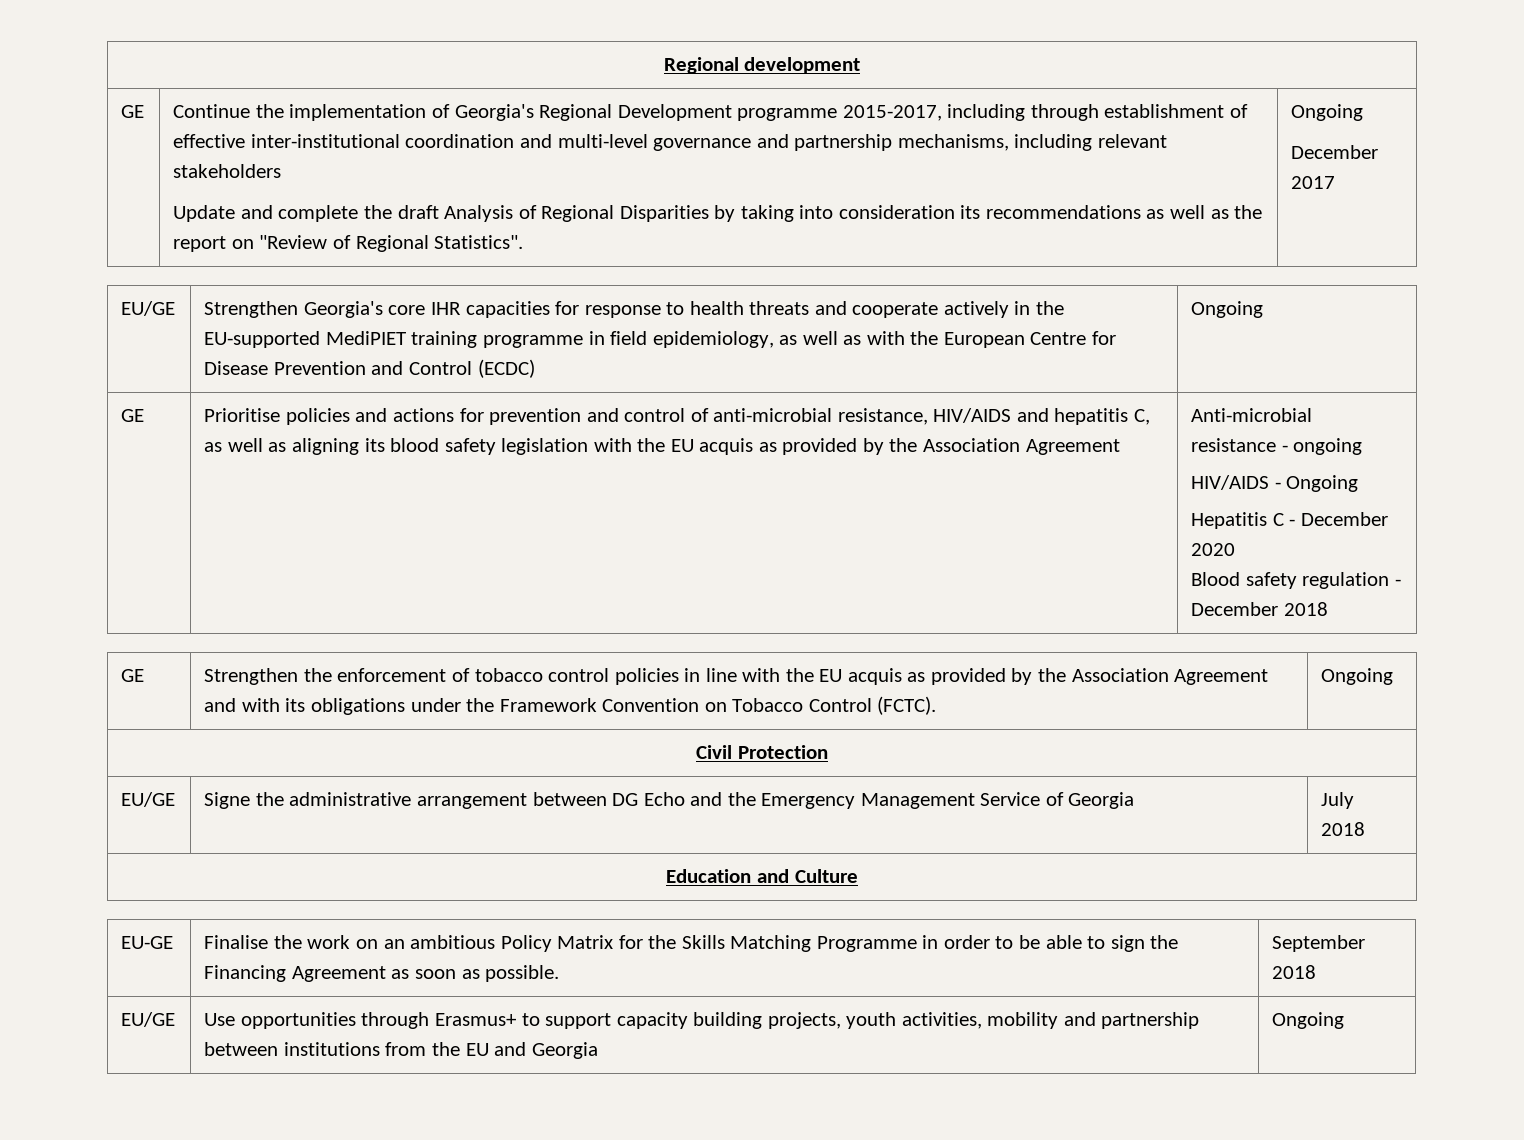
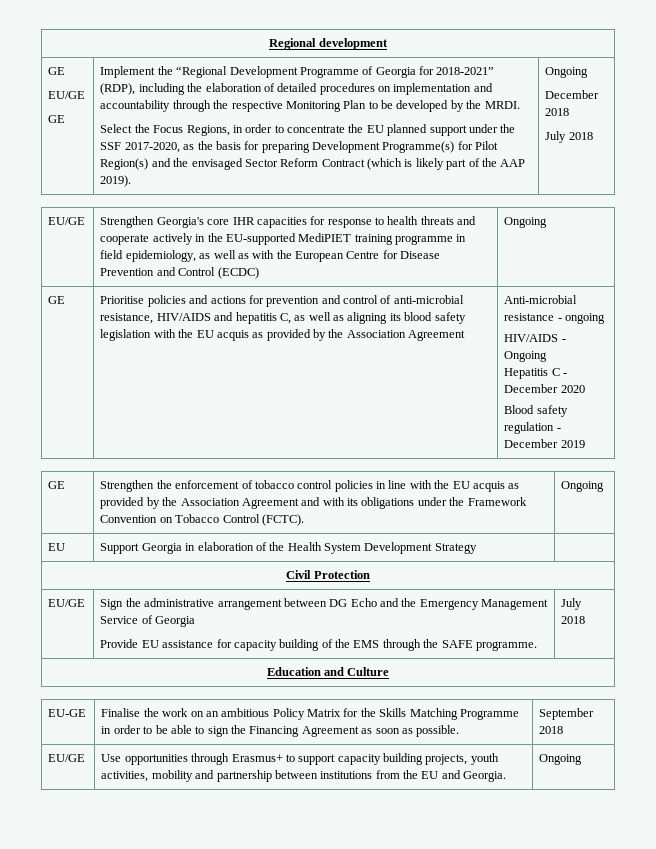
  Regional development
- GE | Continue the implementation of Georgia's Regional Development programme 2015-2017, including through establishment of effective inter-institutional coordination and multi-level governance and partnership mechanisms, including relevant stakeholders
- Update and complete the draft Analysis of Regional Disparities by taking into consideration its recommendations as well as the report on "Review of Regional Statistics".
+ GE
+ EU/GE
+ GE | Implement the “Regional Development Programme of Georgia for 2018-2021” (RDP), including the elaboration of detailed procedures on implementation and accountability through the respective Monitoring Plan to be developed by the MRDI.
+ Select the Focus Regions, in order to concentrate the EU planned support under the SSF 2017-2020, as the basis for preparing Development Programme(s) for Pilot Region(s) and the envisaged Sector Reform Contract (which is likely part of the AAP 2019).
- December 2017
+ December 2018
+ July 2018
- Blood safety regulation - December 2018
+ Blood safety regulation - December 2019
+ EU | Support Georgia in elaboration of the Health System Development Strategy |
- EU/GE | Signe the administrative arrangement between DG Echo and the Emergency Management Service of Georgia | July 2018
+ EU/GE | Sign the administrative arrangement between DG Echo and the Emergency Management Service of Georgia
+ Provide EU assistance for capacity building of the EMS through the SAFE programme. | July 2018
- EU/GE | Use opportunities through Erasmus+ to support capacity building projects, youth activities, mobility and partnership between institutions from the EU and Georgia | Ongoing
+ EU/GE | Use opportunities through Erasmus+ to support capacity building projects, youth activities, mobility and partnership between institutions from the EU and Georgia. | Ongoing

